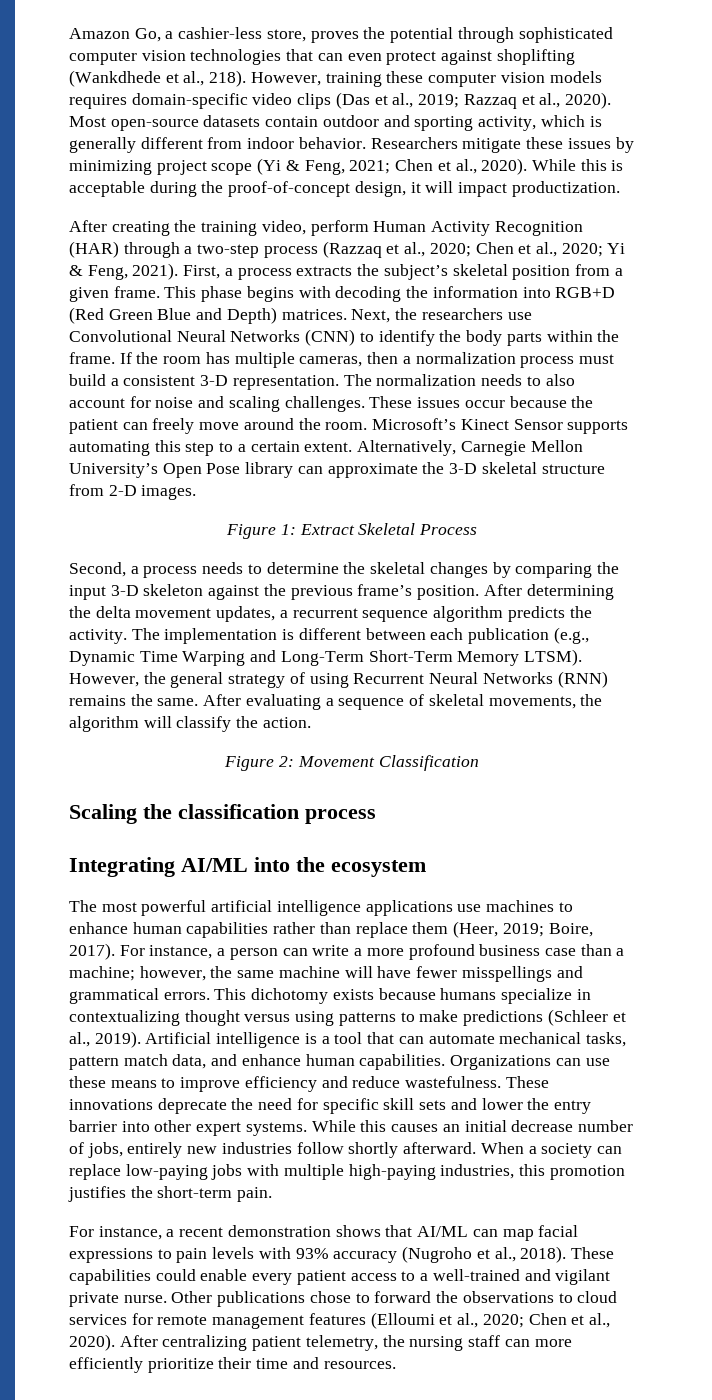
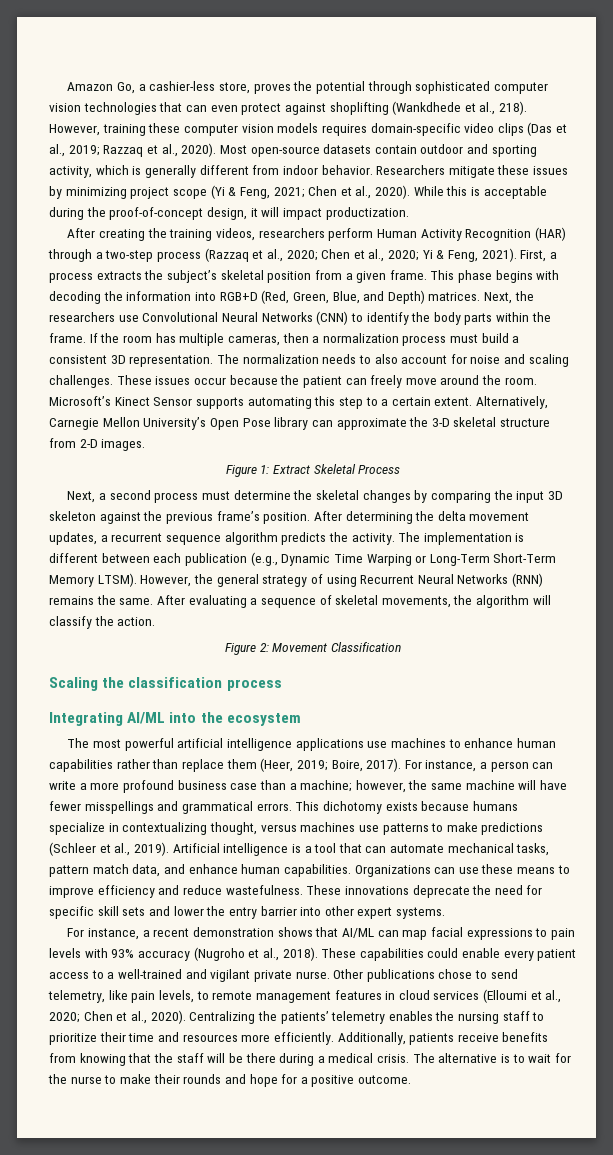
- After creating the training video, perform Human Activity Recognition (HAR) through a two-step process (Razzaq et al., 2020; Chen et al., 2020; Yi & Feng, 2021).
+ After creating the training videos, researchers perform Human Activity Recognition (HAR) through a two-step process (Razzaq et al., 2020; Chen et al., 2020; Yi & Feng, 2021).
- This phase begins with decoding the information into RGB+D (Red Green Blue and Depth) matrices.
+ This phase begins with decoding the information into RGB+D (Red, Green, Blue, and Depth) matrices.
- If the room has multiple cameras, then a normalization process must build a consistent 3-D representation.
+ If the room has multiple cameras, then a normalization process must build a consistent 3D representation.
- Second, a process needs to determine the skeletal changes by comparing the input 3-D skeleton against the previous frame’s position.
+ Next, a second process must determine the skeletal changes by comparing the input 3D skeleton against the previous frame’s position.
- The implementation is different between each publication (e.g., Dynamic Time Warping and Long-Term Short-Term Memory LTSM).
+ The implementation is different between each publication (e.g., Dynamic Time Warping or Long-Term Short-Term Memory LTSM).
- This dichotomy exists because humans specialize in contextualizing thought versus using patterns to make predictions (Schleer et al., 2019).
+ This dichotomy exists because humans specialize in contextualizing thought, versus machines use patterns to make predictions (Schleer et al., 2019).
- While this causes an initial decrease number of jobs, entirely new industries follow shortly afterward. When a society can replace low-paying jobs with multiple high-paying industries, this promotion justifies the short-term pain.
- Other publications chose to forward the observations to cloud services for remote management features (Elloumi et al., 2020; Chen et al., 2020).
+ Other publications chose to send telemetry, like pain levels, to remote management features in cloud services (Elloumi et al., 2020; Chen et al., 2020).
- After centralizing patient telemetry, the nursing staff can more efficiently prioritize their time and resources.
+ Centralizing the patients’ telemetry enables the nursing staff to prioritize their time and resources more efficiently. Additionally, patients receive benefits from knowing that the staff will be there during a medical crisis. The alternative is to wait for the nurse to make their rounds and hope for a positive outcome.

